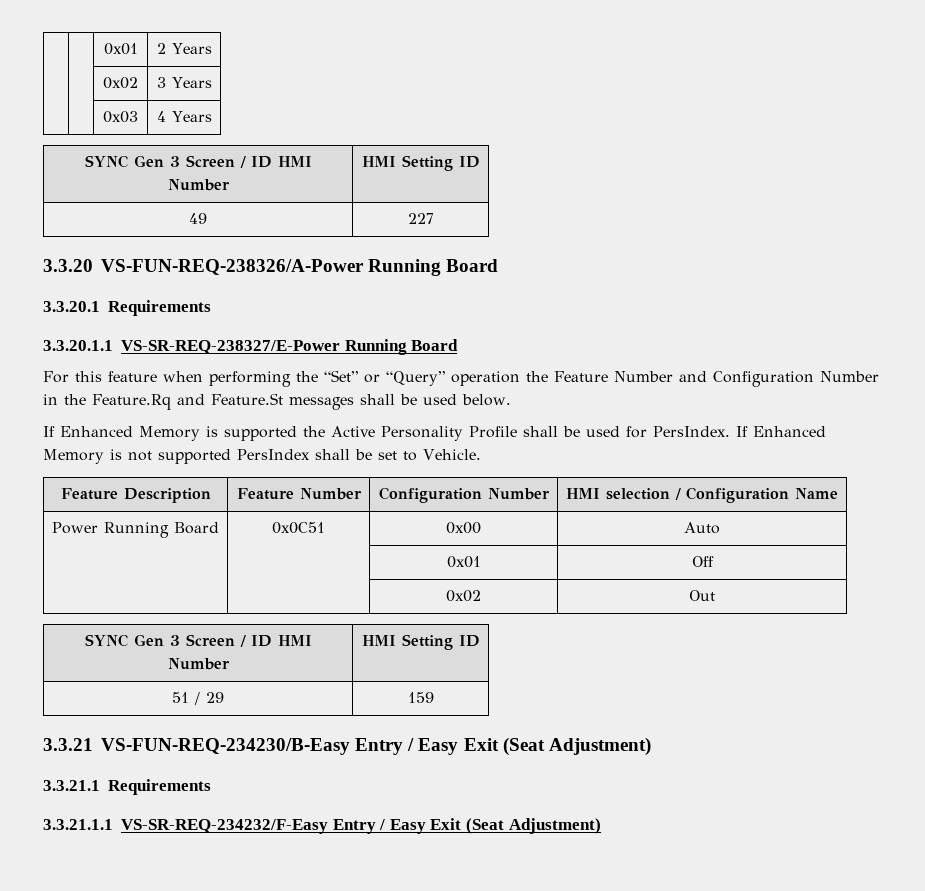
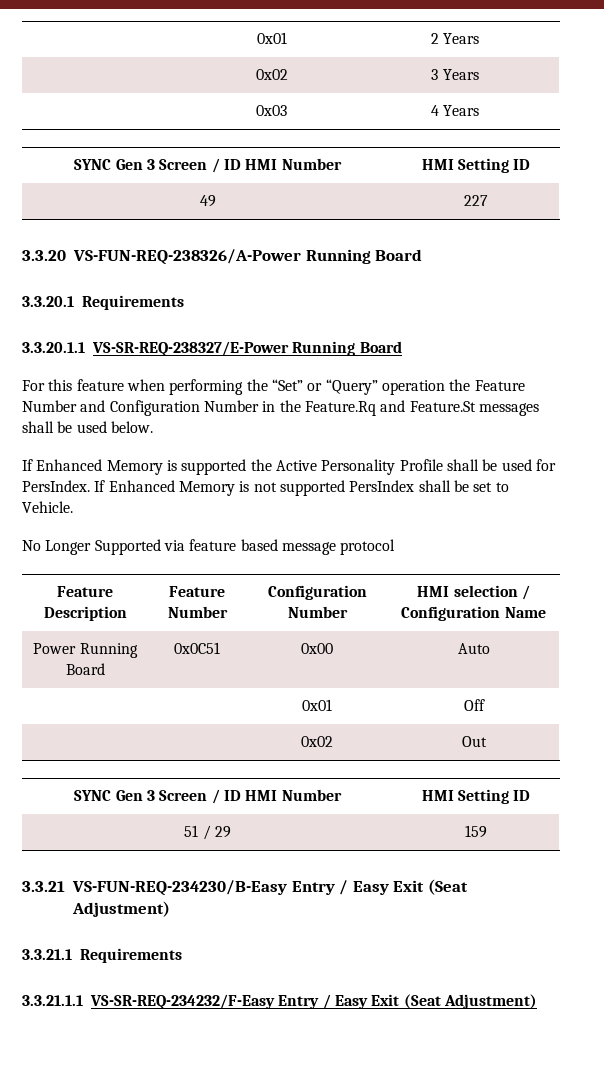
+ No Longer Supported via feature based message protocol

